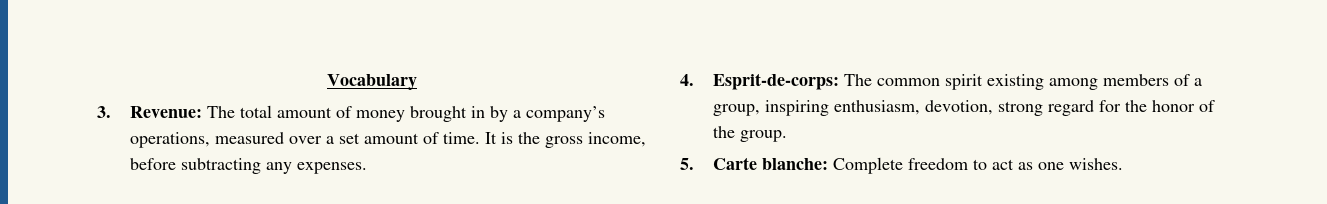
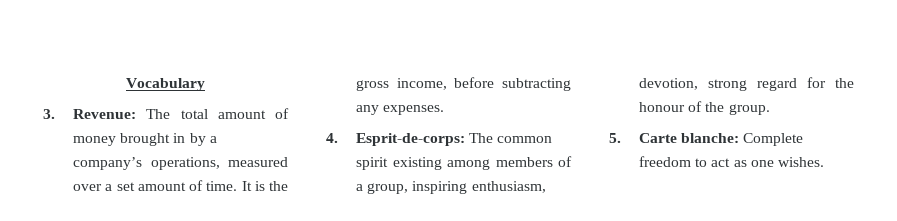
- 4. Esprit-de-corps: The common spirit existing among members of a group, inspiring enthusiasm, devotion, strong regard for the honor of the group.
+ 4. Esprit-de-corps: The common spirit existing among members of a group, inspiring enthusiasm, devotion, strong regard for the honour of the group.

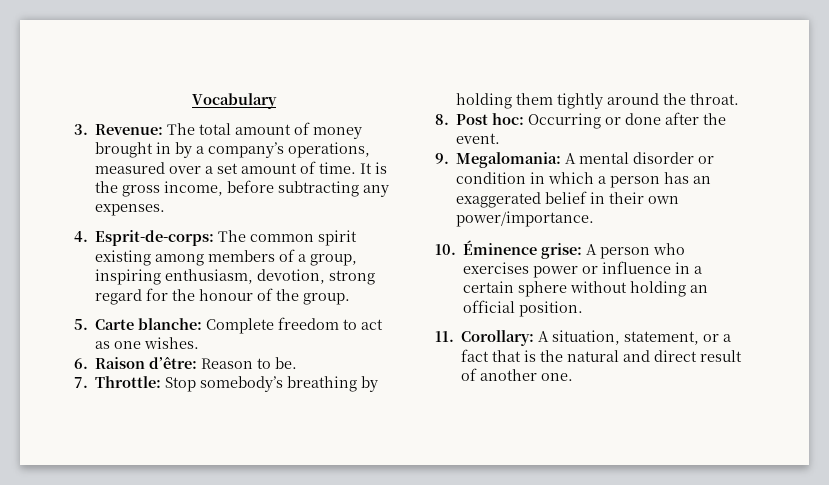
+ 6. Raison d’être: Reason to be.
+ 7. Throttle: Stop somebody’s breathing by holding them tightly around the throat.
+ 8. Post hoc: Occurring or done after the event.
+ 9. Megalomania: A mental disorder or condition in which a person has an exaggerated belief in their own power/importance.
+ 10. Éminence grise: A person who exercises power or influence in a certain sphere without holding an official position.
+ 11. Corollary: A situation, statement, or a fact that is the natural and direct result of another one.

